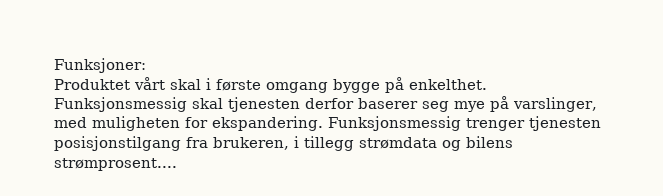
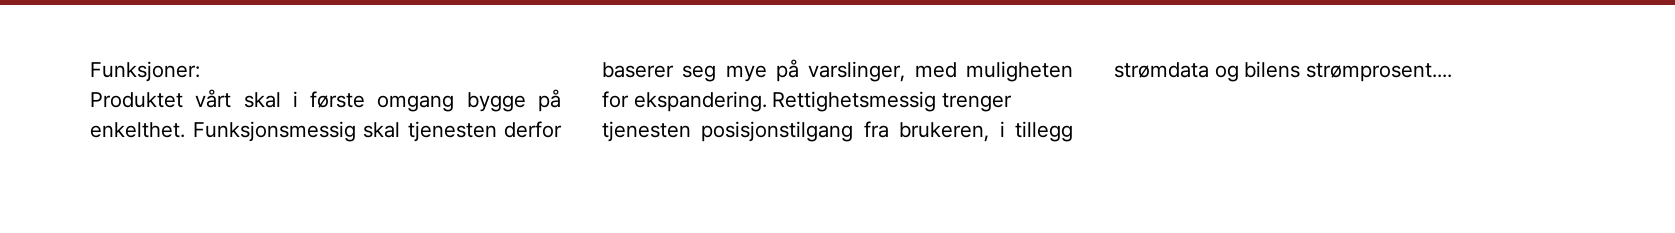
- Funksjonsmessig trenger tjenesten posisjonstilgang fra brukeren, i tillegg strømdata og bilens strømprosent....
+ Rettighetsmessig trenger tjenesten posisjonstilgang fra brukeren, i tillegg strømdata og bilens strømprosent....

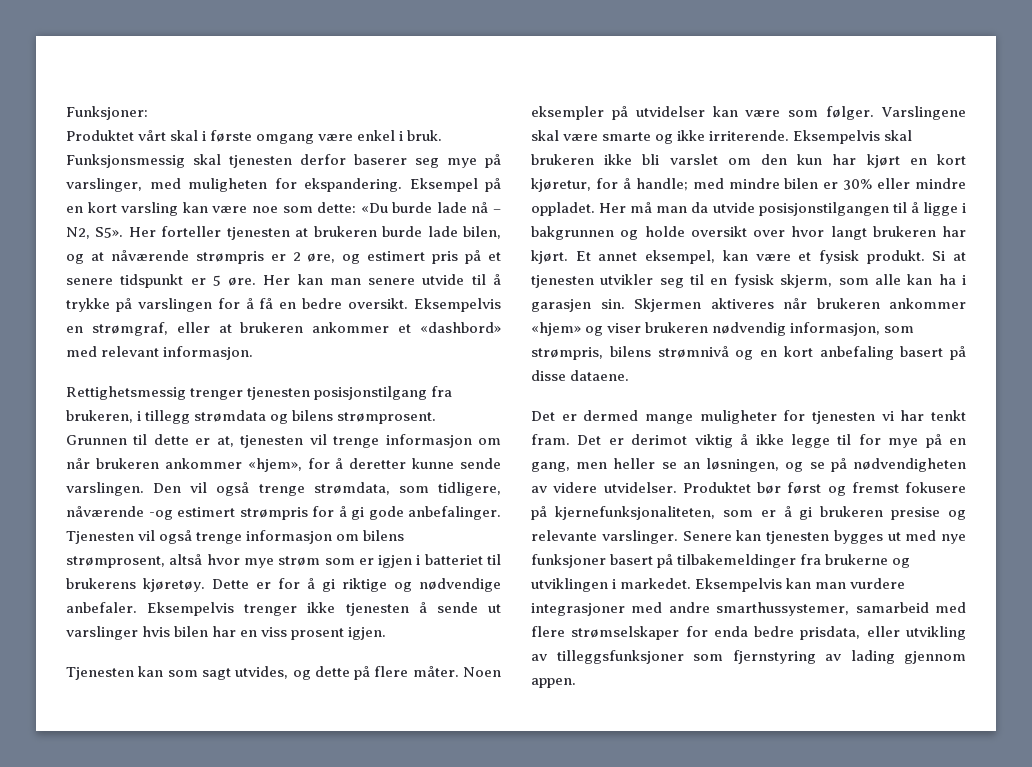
- Produktet vårt skal i første omgang bygge på enkelthet.
+ Produktet vårt skal i første omgang være enkel i bruk.
- Funksjonsmessig skal tjenesten derfor baserer seg mye på varslinger, med muligheten for ekspandering. Rettighetsmessig trenger tjenesten posisjonstilgang fra brukeren, i tillegg strømdata og bilens strømprosent....
+ Funksjonsmessig skal tjenesten derfor baserer seg mye på varslinger, med muligheten for ekspandering. Eksempel på en kort varsling kan være noe som dette: «Du burde lade nå – N2, S5». Her forteller tjenesten at brukeren burde lade bilen, og at nåværende strømpris er 2 øre, og estimert pris på et senere tidspunkt er 5 øre. Her kan man senere utvide til å trykke på varslingen for å få en bedre oversikt. Eksempelvis en strømgraf, eller at brukeren ankommer et «dashbord» med relevant informasjon.
+ Rettighetsmessig trenger tjenesten posisjonstilgang fra brukeren, i tillegg strømdata og bilens strømprosent. Grunnen til dette er at, tjenesten vil trenge informasjon om når brukeren ankommer «hjem», for å deretter kunne sende varslingen. Den vil også trenge strømdata, som tidligere, nåværende -og estimert strømpris for å gi gode anbefalinger. Tjenesten vil også trenge informasjon om bilens strømprosent, altså hvor mye strøm som er igjen i batteriet til brukerens kjøretøy. Dette er for å gi riktige og nødvendige anbefaler. Eksempelvis trenger ikke tjenesten å sende ut varslinger hvis bilen har en viss prosent igjen.
+ Tjenesten kan som sagt utvides, og dette på flere måter. Noen eksempler på utvidelser kan være som følger. Varslingene skal være smarte og ikke irriterende. Eksempelvis skal brukeren ikke bli varslet om den kun har kjørt en kort kjøretur, for å handle; med mindre bilen er 30% eller mindre oppladet. Her må man da utvide posisjonstilgangen til å ligge i bakgrunnen og holde oversikt over hvor langt brukeren har kjørt. Et annet eksempel, kan være et fysisk produkt. Si at tjenesten utvikler seg til en fysisk skjerm, som alle kan ha i garasjen sin. Skjermen aktiveres når brukeren ankommer «hjem» og viser brukeren nødvendig informasjon, som strømpris, bilens strømnivå og en kort anbefaling basert på disse dataene.
+ Det er dermed mange muligheter for tjenesten vi har tenkt fram. Det er derimot viktig å ikke legge til for mye på en gang, men heller se an løsningen, og se på nødvendigheten av videre utvidelser. Produktet bør først og fremst fokusere på kjernefunksjonaliteten, som er å gi brukeren presise og relevante varslinger. Senere kan tjenesten bygges ut med nye funksjoner basert på tilbakemeldinger fra brukerne og utviklingen i markedet. Eksempelvis kan man vurdere integrasjoner med andre smarthussystemer, samarbeid med flere strømselskaper for enda bedre prisdata, eller utvikling av tilleggsfunksjoner som fjernstyring av lading gjennom appen.

